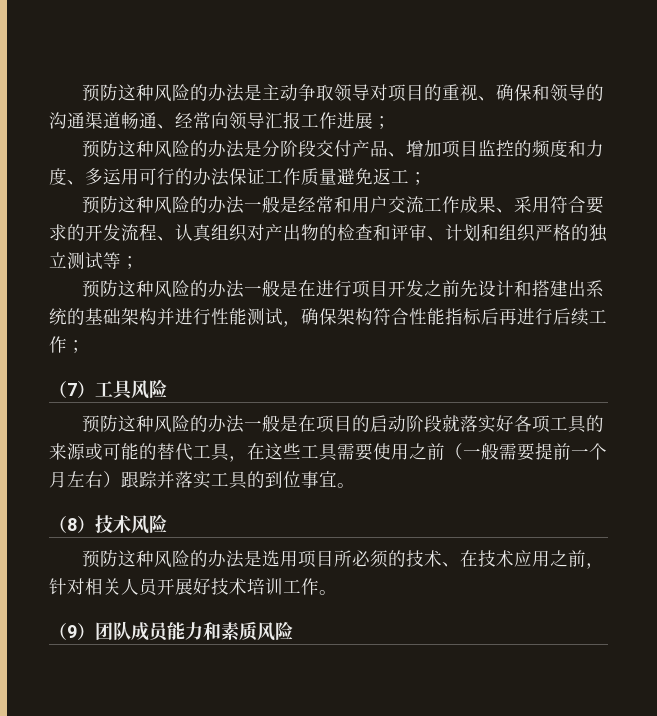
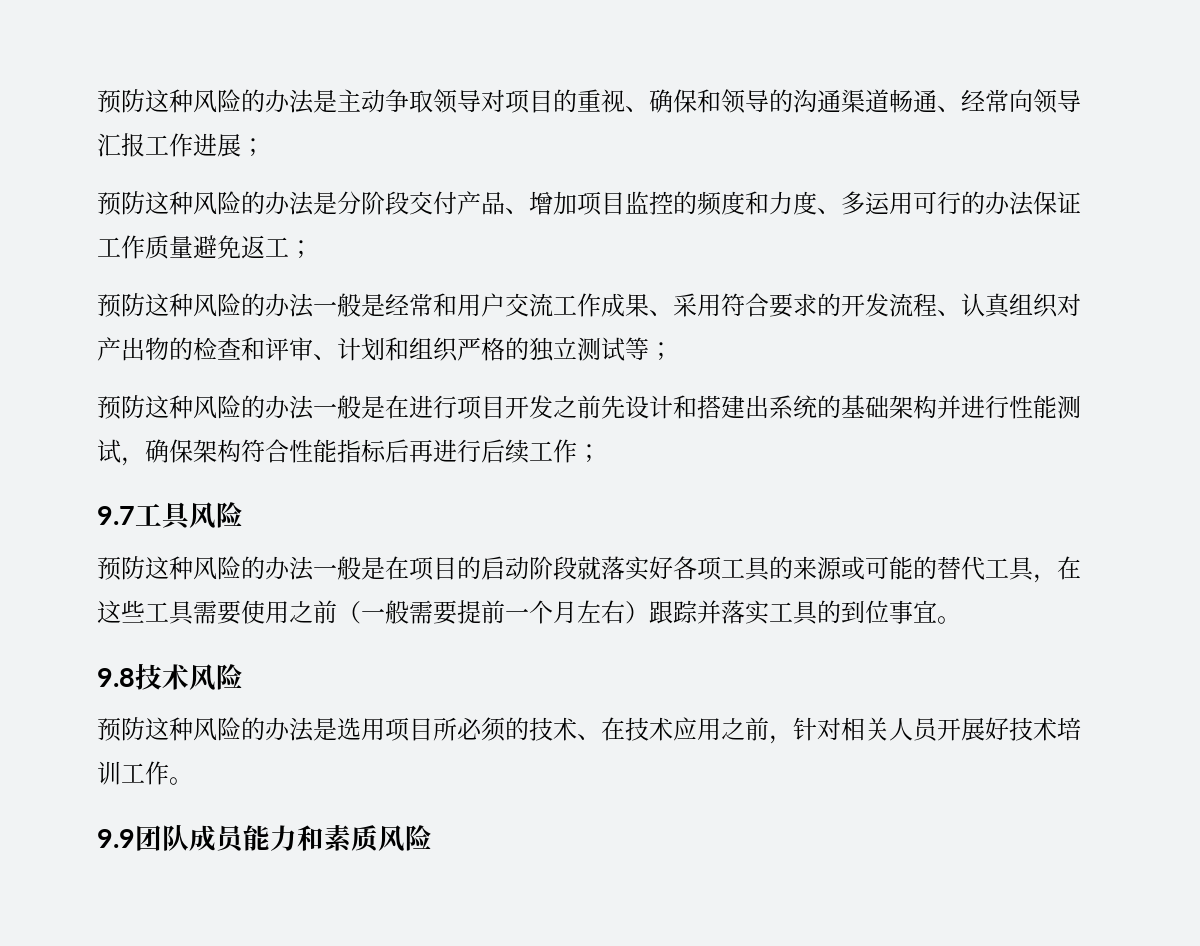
- （7）工具风险
+ 9.7工具风险
- （8）技术风险
+ 9.8技术风险
- （9）团队成员能力和素质风险
+ 9.9团队成员能力和素质风险

